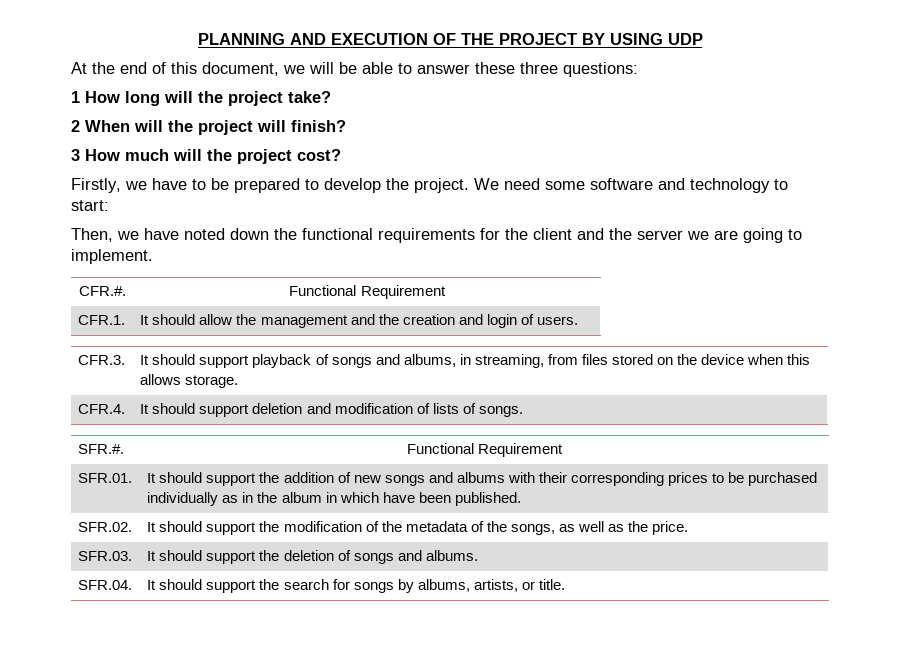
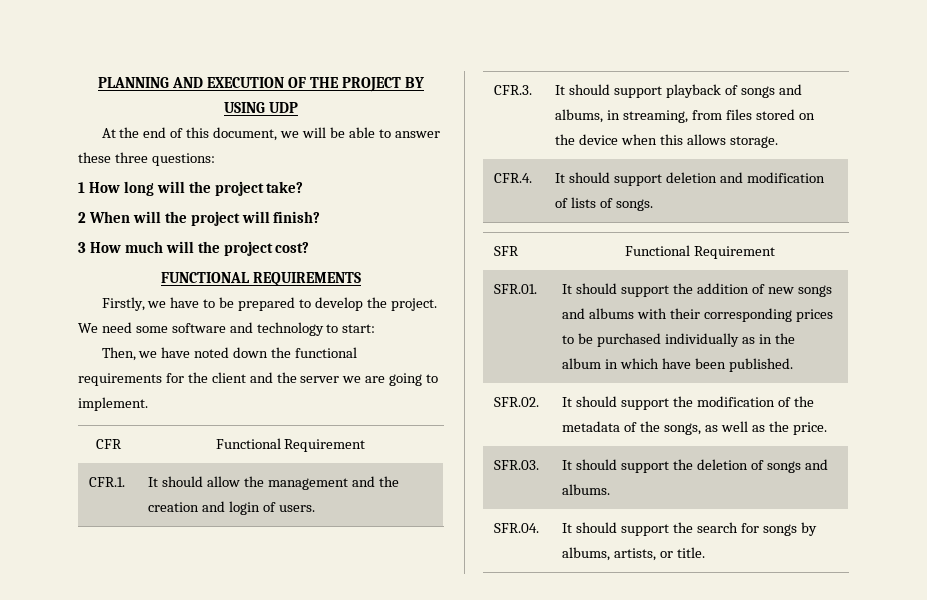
+ FUNCTIONAL REQUIREMENTS
- CFR.#. | Functional Requirement
+ CFR | Functional Requirement
- SFR.#. | Functional Requirement
+ SFR | Functional Requirement

